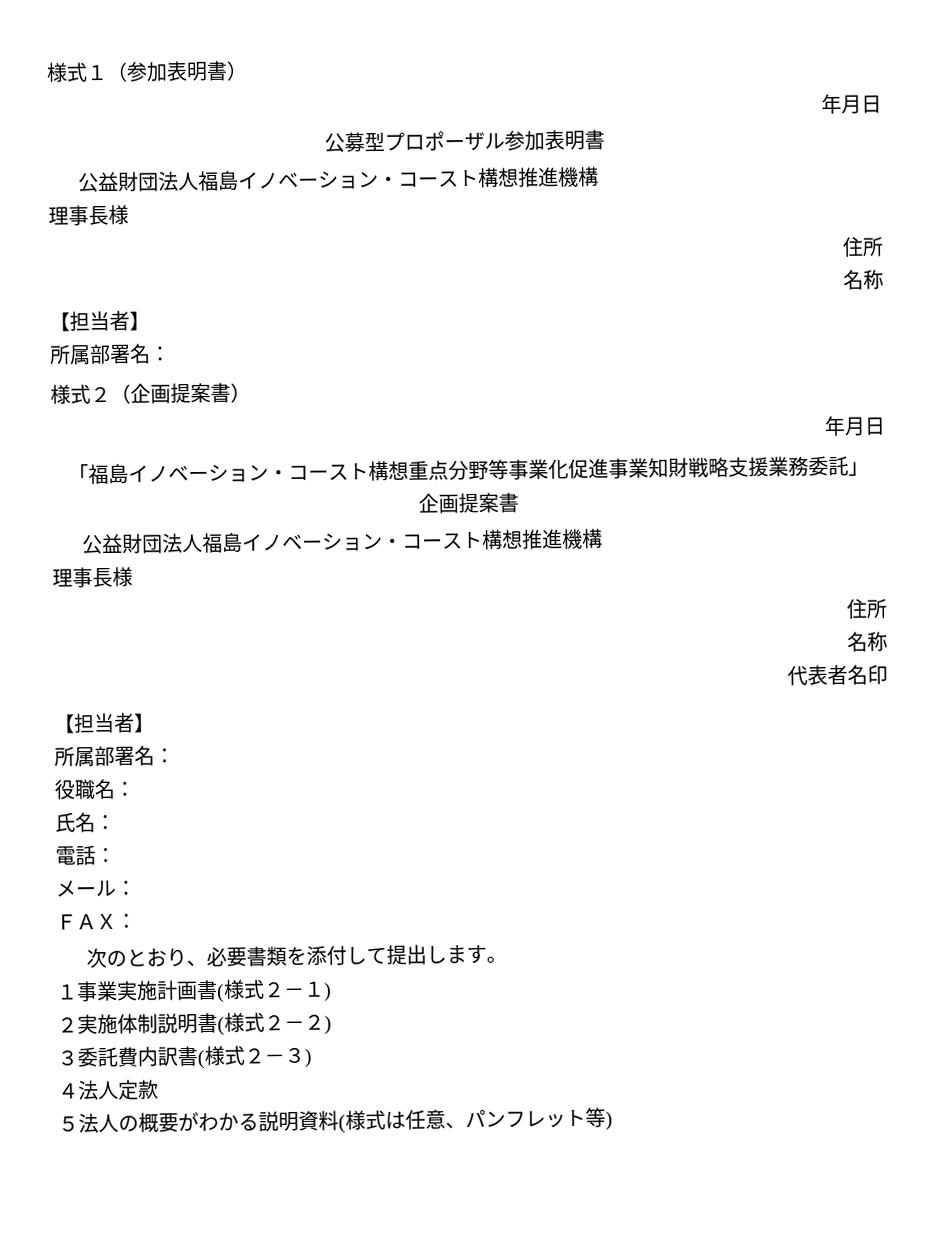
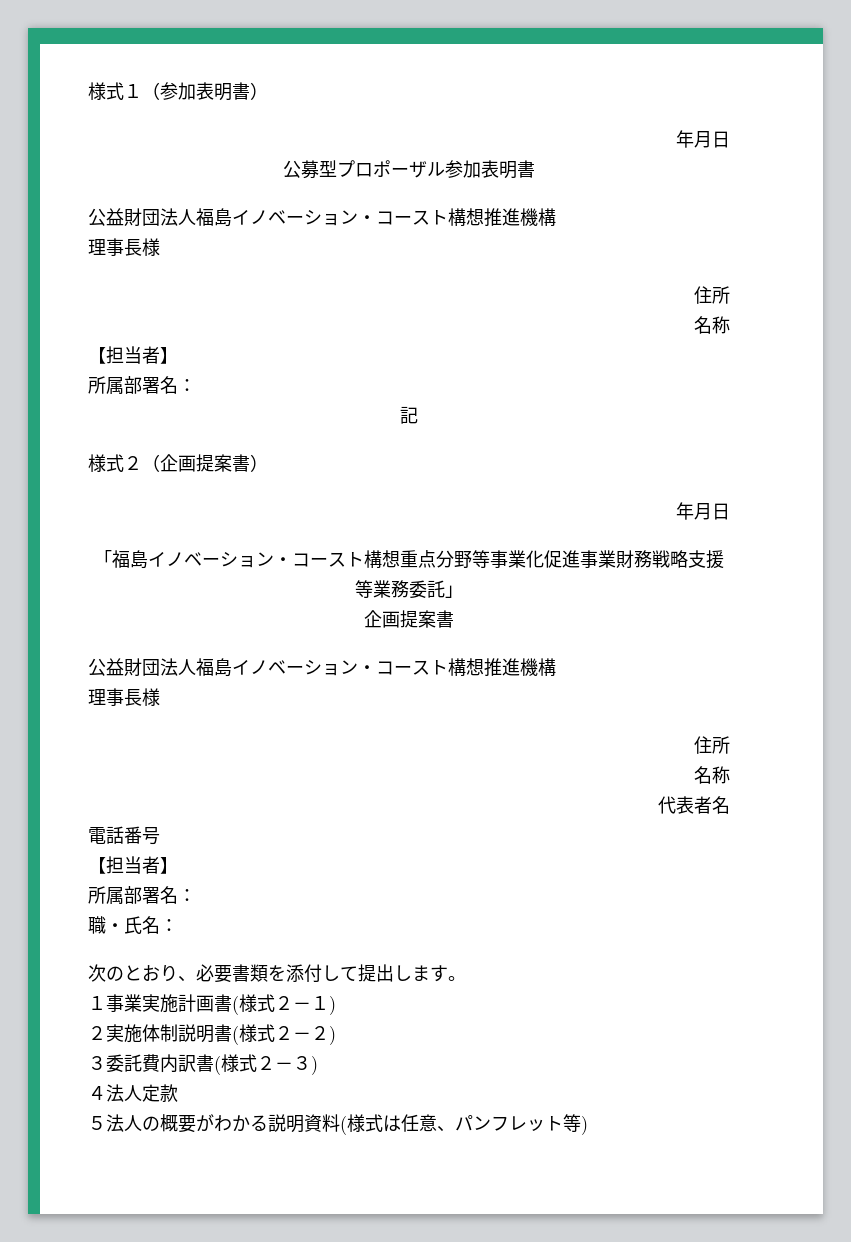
+ 記
- 「福島イノベーション・コースト構想重点分野等事業化促進事業知財戦略支援業務委託」
+ 「福島イノベーション・コースト構想重点分野等事業化促進事業財務戦略支援等業務委託」
- 代表者名印
+ 代表者名
+ 電話番号
  【担当者】
  所属部署名：
- 役職名：
- 氏名：
+ 職・氏名：
- 電話：
- メール：
- ＦＡＸ：

